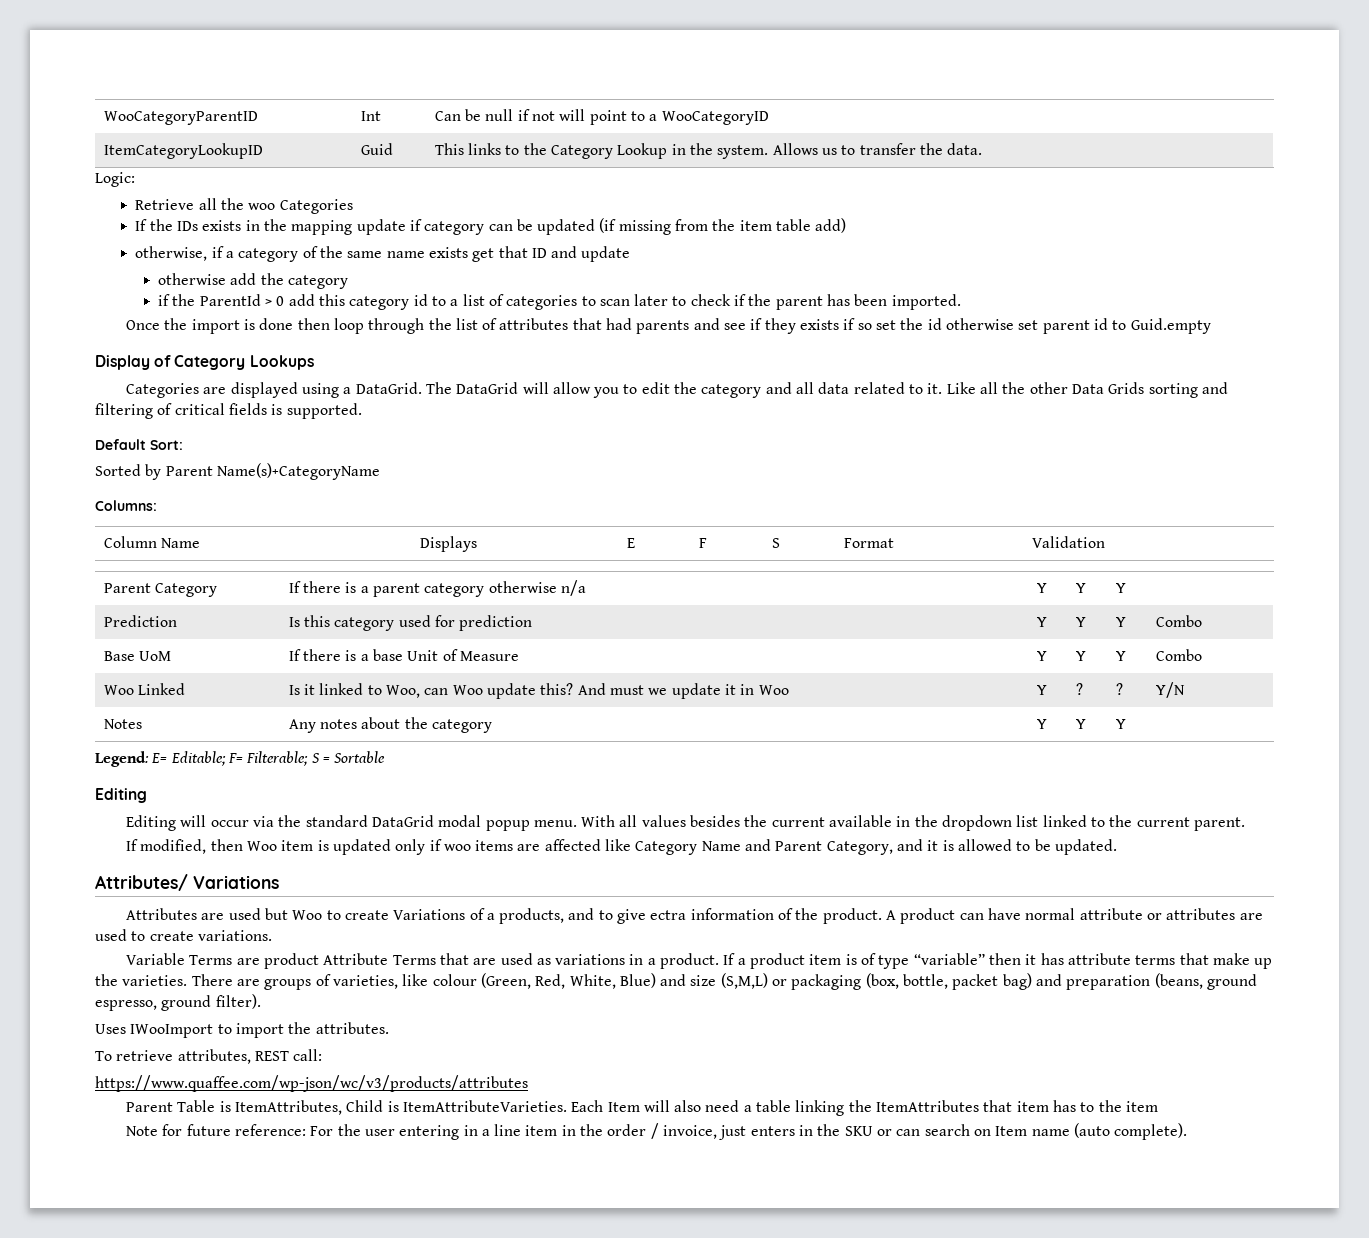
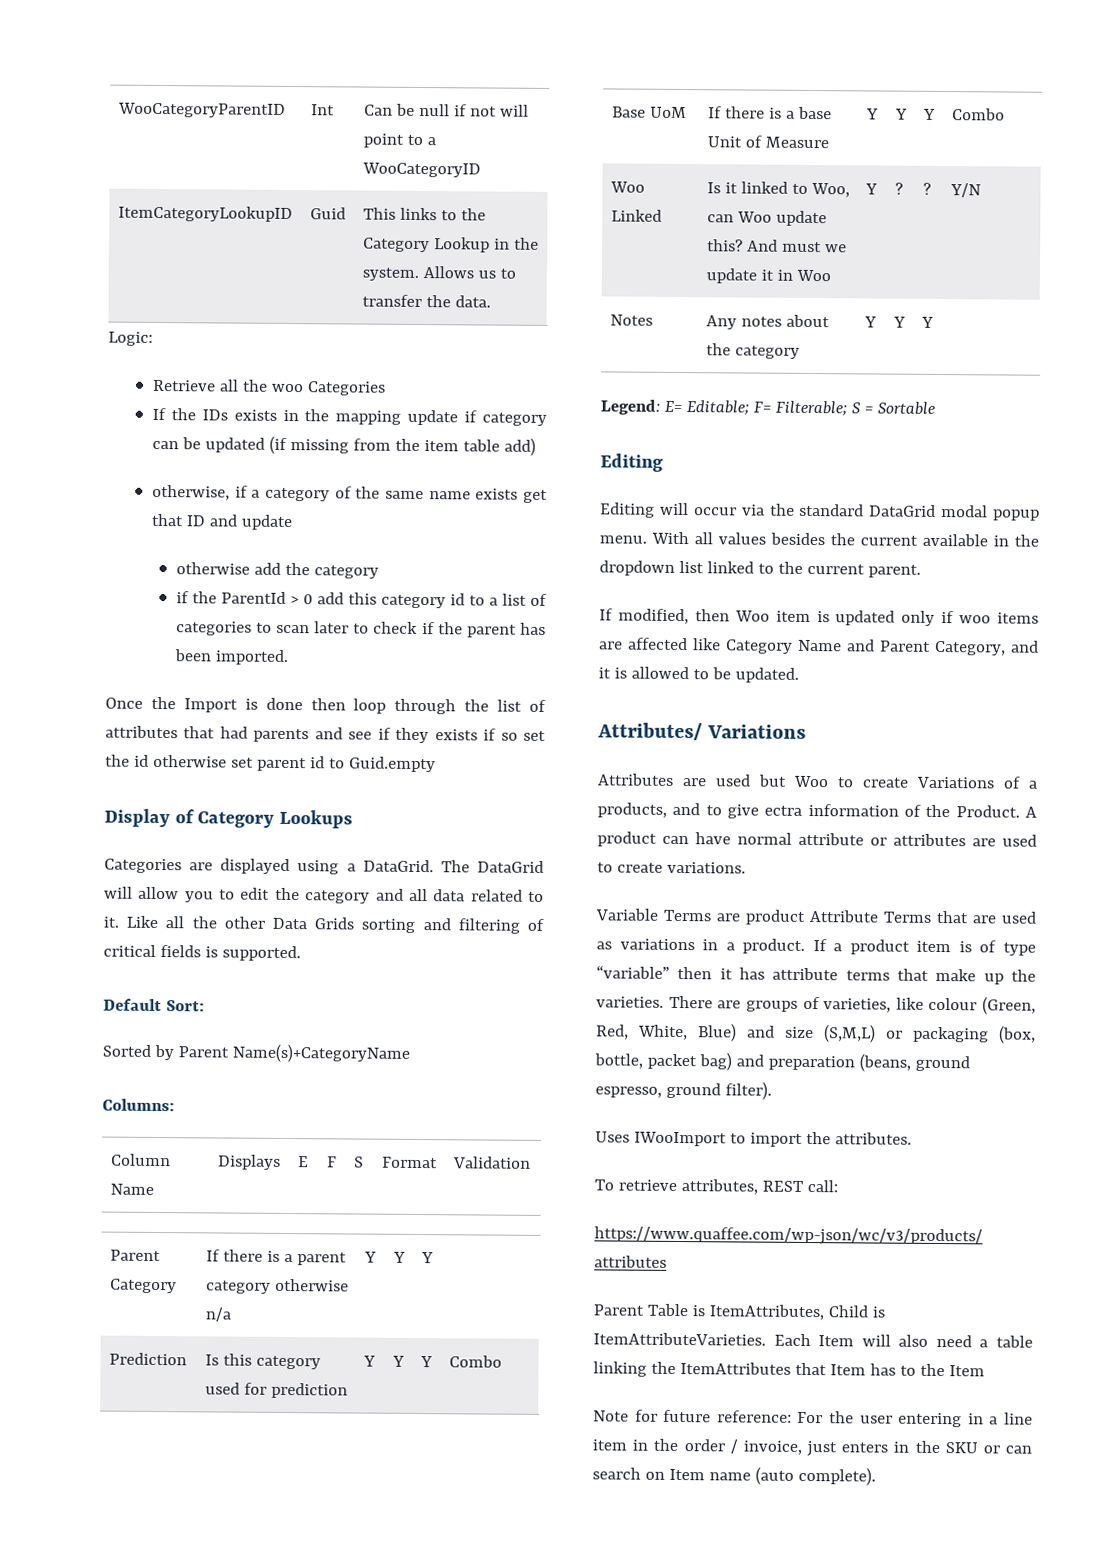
- Once the import is done then loop through the list of attributes that had parents and see if they exists if so set the id otherwise set parent id to Guid.empty
+ Once the Import is done then loop through the list of attributes that had parents and see if they exists if so set the id otherwise set parent id to Guid.empty
- Attributes are used but Woo to create Variations of a products, and to give ectra information of the product.
+ Attributes are used but Woo to create Variations of a products, and to give ectra information of the Product.
- Each Item will also need a table linking the ItemAttributes that item has to the item
+ Each Item will also need a table linking the ItemAttributes that Item has to the Item

